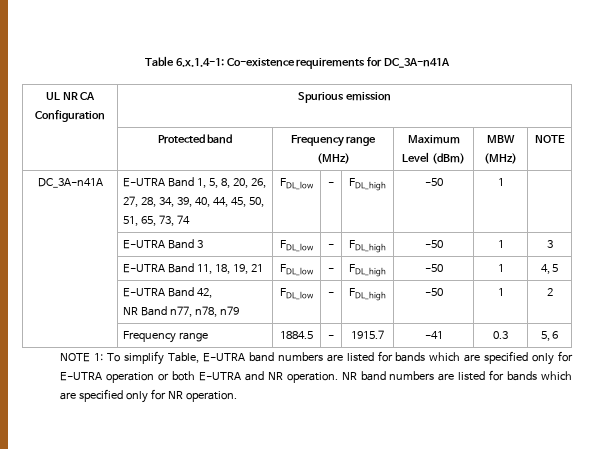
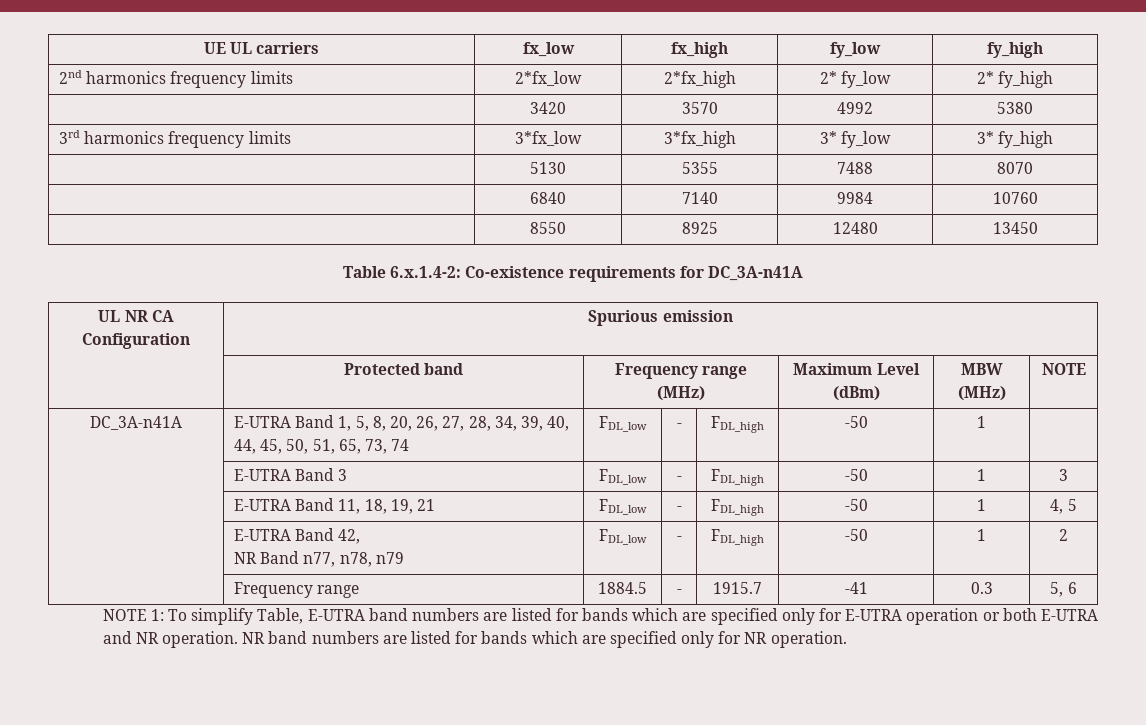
- Table 6.x.1.4-1: Co-existence requirements for DC_3A-n41A
+ UE UL carriers | fx_low | fx_high | fy_low | fy_high
+ 2nd harmonics frequency limits | 2*fx_low | 2*fx_high | 2* fy_low | 2* fy_high
+ | 3420 | 3570 | 4992 | 5380
+ 3rd harmonics frequency limits | 3*fx_low | 3*fx_high | 3* fy_low | 3* fy_high
+ | 5130 | 5355 | 7488 | 8070
+ | 6840 | 7140 | 9984 | 10760
+ | 8550 | 8925 | 12480 | 13450
+ Table 6.x.1.4-2: Co-existence requirements for DC_3A-n41A

